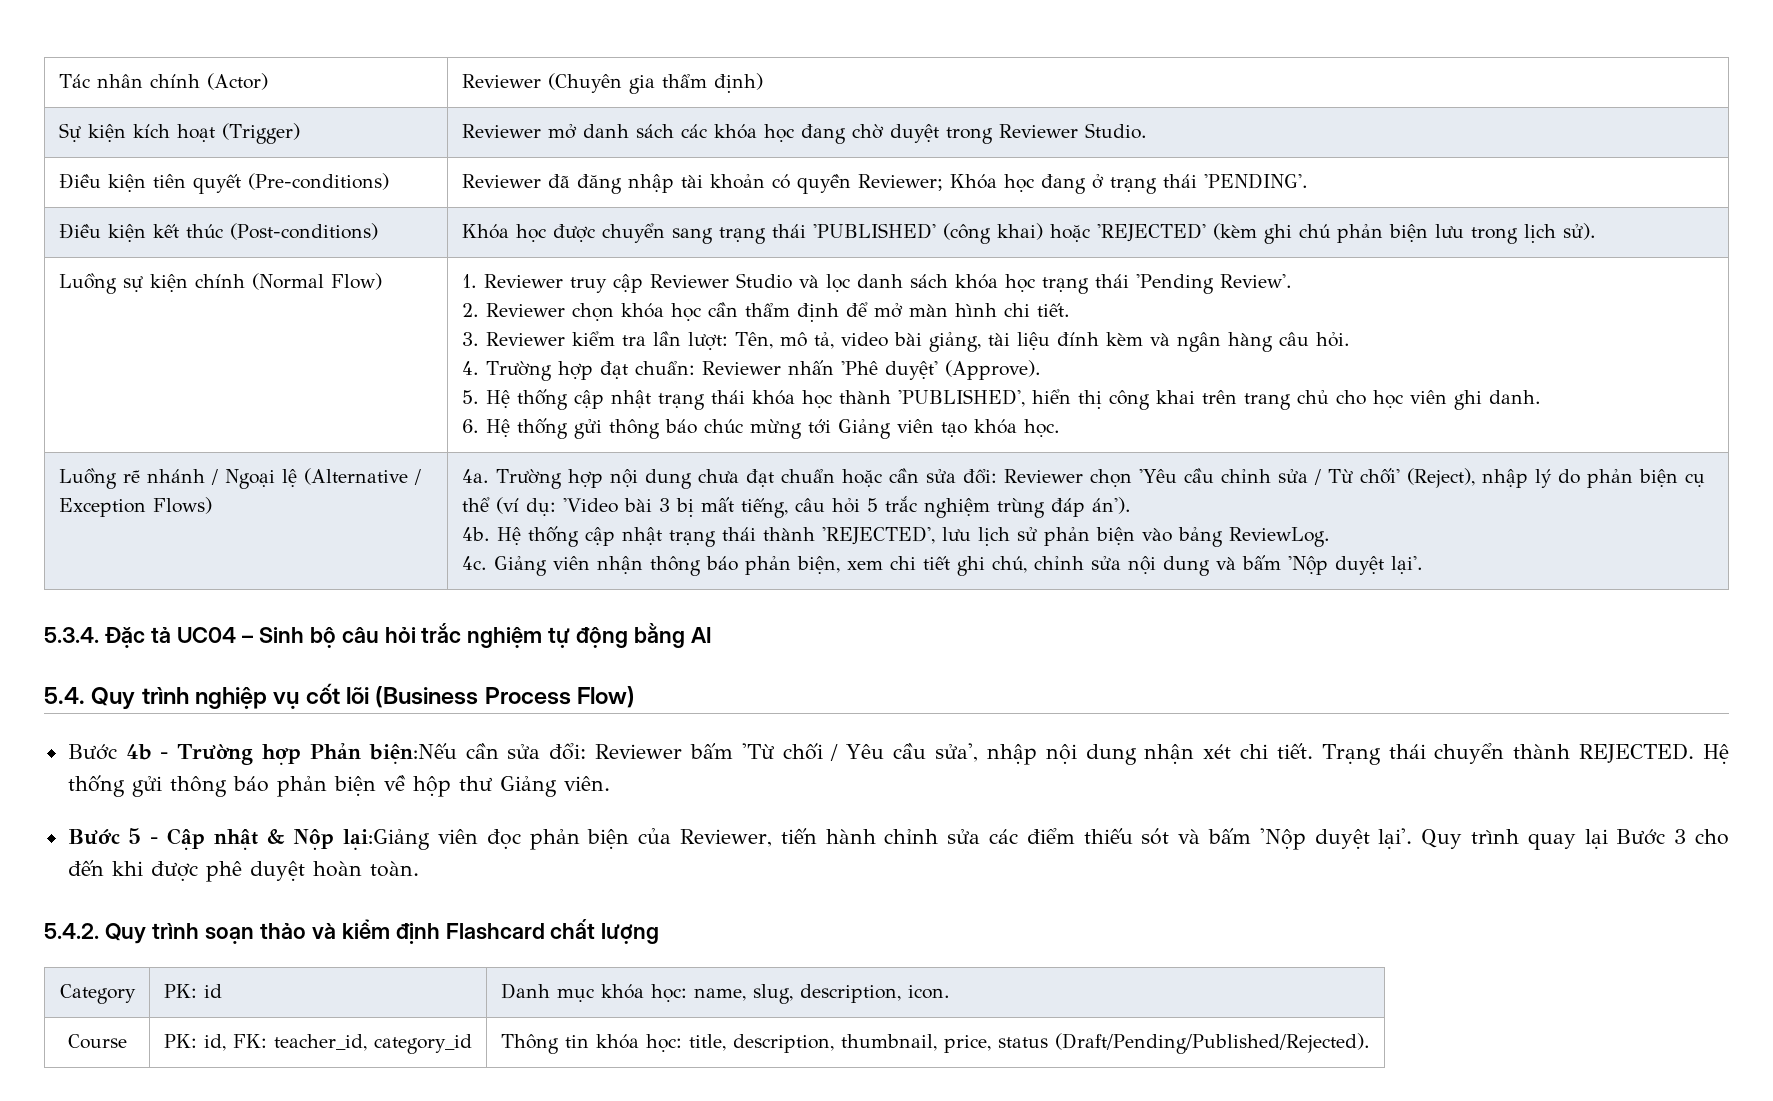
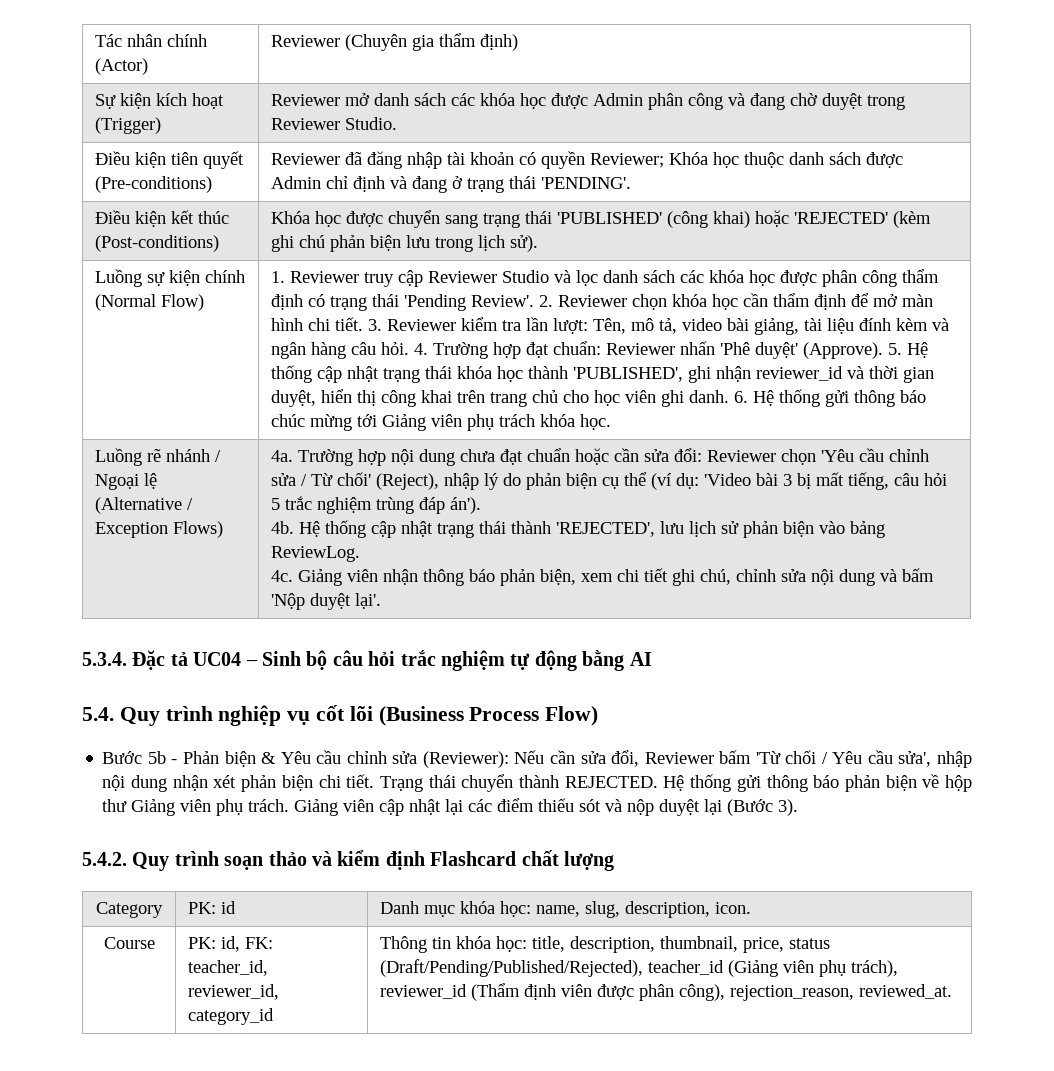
- Sự kiện kích hoạt (Trigger) | Reviewer mở danh sách các khóa học đang chờ duyệt trong Reviewer Studio.
+ Sự kiện kích hoạt (Trigger) | Reviewer mở danh sách các khóa học được Admin phân công và đang chờ duyệt trong Reviewer Studio.
- Điều kiện tiên quyết (Pre-conditions) | Reviewer đã đăng nhập tài khoản có quyền Reviewer; Khóa học đang ở trạng thái 'PENDING'.
+ Điều kiện tiên quyết (Pre-conditions) | Reviewer đã đăng nhập tài khoản có quyền Reviewer; Khóa học thuộc danh sách được Admin chỉ định và đang ở trạng thái 'PENDING'.
- 1. Reviewer truy cập Reviewer Studio và lọc danh sách khóa học trạng thái 'Pending Review'.
- 2. Reviewer chọn khóa học cần thẩm định để mở màn hình chi tiết.
- 3. Reviewer kiểm tra lần lượt:
+ 1. Reviewer truy cập Reviewer Studio và lọc danh sách các khóa học được phân công thẩm định có trạng thái 'Pending Review'. 2. Reviewer chọn khóa học cần thẩm định để mở màn hình chi tiết. 3. Reviewer kiểm tra lần lượt:
- Tên, mô tả, video bài giảng, tài liệu đính kèm và ngân hàng câu hỏi.
- 4. Trường hợp đạt chuẩn:
+ Tên, mô tả, video bài giảng, tài liệu đính kèm và ngân hàng câu hỏi. 4. Trường hợp đạt chuẩn:
- Reviewer nhấn 'Phê duyệt' (Approve).
- 5. Hệ thống cập nhật trạng thái khóa học thành 'PUBLISHED', hiển thị công khai trên trang chủ cho học viên ghi danh.
- 6. Hệ thống gửi thông báo chúc mừng tới Giảng viên tạo khóa học.
+ Reviewer nhấn 'Phê duyệt' (Approve). 5. Hệ thống cập nhật trạng thái khóa học thành 'PUBLISHED', ghi nhận reviewer_id và thời gian duyệt, hiển thị công khai trên trang chủ cho học viên ghi danh. 6. Hệ thống gửi thông báo chúc mừng tới Giảng viên phụ trách khóa học.
- Bước 4b - Trường hợp Phản biện:Nếu cần sửa đổi: Reviewer bấm 'Từ chối / Yêu cầu sửa', nhập nội dung nhận xét chi tiết.
+ Bước 5b - Phản biện & Yêu cầu chỉnh sửa (Reviewer): Nếu cần sửa đổi, Reviewer bấm 'Từ chối / Yêu cầu sửa', nhập nội dung nhận xét phản biện chi tiết.
- Hệ thống gửi thông báo phản biện về hộp thư Giảng viên.
- Bước 5 - Cập nhật & Nộp lại:Giảng viên đọc phản biện của Reviewer, tiến hành chỉnh sửa các điểm thiếu sót và bấm 'Nộp duyệt lại'. Quy trình quay lại Bước 3 cho đến khi được phê duyệt hoàn toàn.
+ Hệ thống gửi thông báo phản biện về hộp thư Giảng viên phụ trách. Giảng viên cập nhật lại các điểm thiếu sót và nộp duyệt lại (Bước 3).
- Course | PK: id, FK: teacher_id, category_id | Thông tin khóa học: title, description, thumbnail, price, status (Draft/Pending/Published/Rejected).
+ Course | PK: id, FK: teacher_id, reviewer_id, category_id | Thông tin khóa học: title, description, thumbnail, price, status (Draft/Pending/Published/Rejected), teacher_id (Giảng viên phụ trách), reviewer_id (Thẩm định viên được phân công), rejection_reason, reviewed_at.

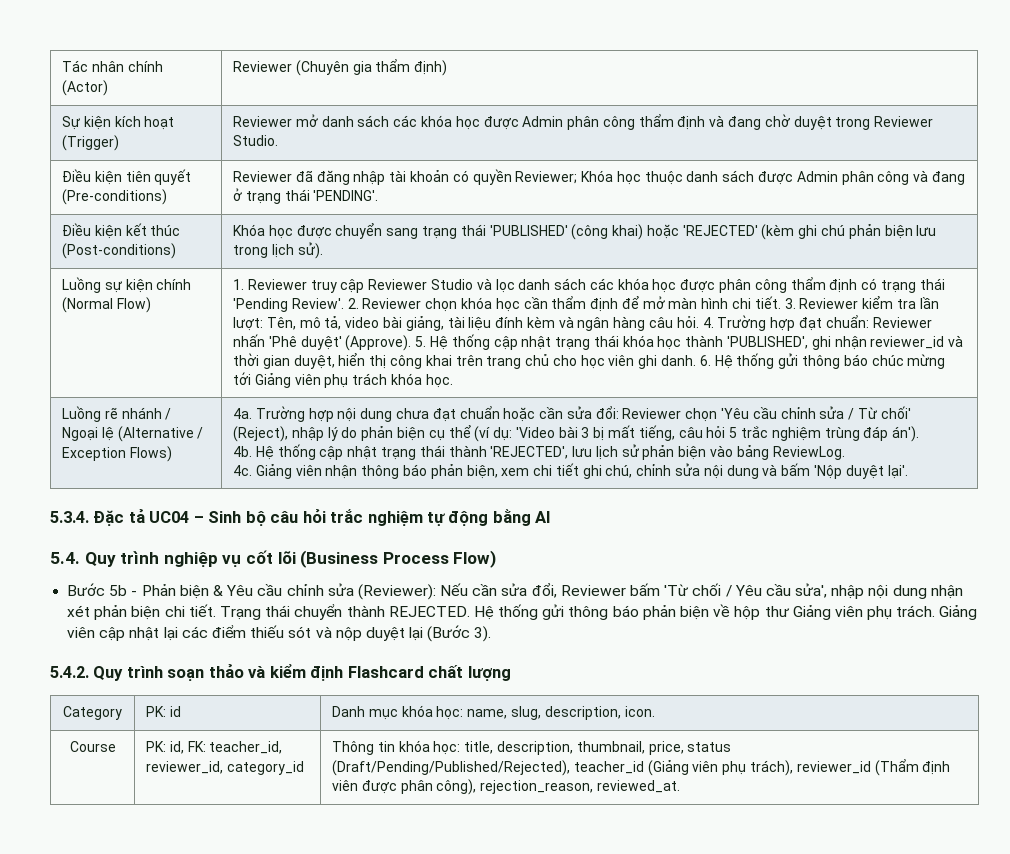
- Sự kiện kích hoạt (Trigger) | Reviewer mở danh sách các khóa học được Admin phân công và đang chờ duyệt trong Reviewer Studio.
+ Sự kiện kích hoạt (Trigger) | Reviewer mở danh sách các khóa học được Admin phân công thẩm định và đang chờ duyệt trong Reviewer Studio.
- Điều kiện tiên quyết (Pre-conditions) | Reviewer đã đăng nhập tài khoản có quyền Reviewer; Khóa học thuộc danh sách được Admin chỉ định và đang ở trạng thái 'PENDING'.
+ Điều kiện tiên quyết (Pre-conditions) | Reviewer đã đăng nhập tài khoản có quyền Reviewer; Khóa học thuộc danh sách được Admin phân công và đang ở trạng thái 'PENDING'.

